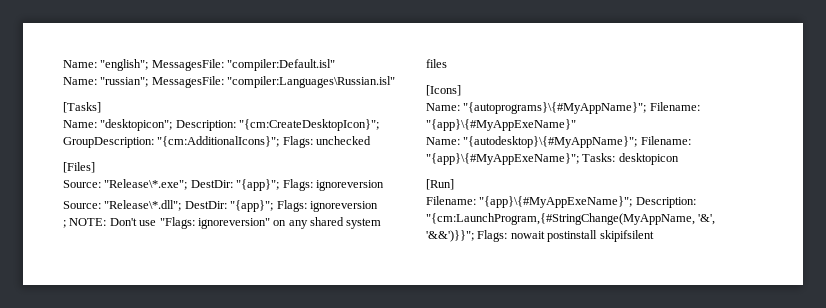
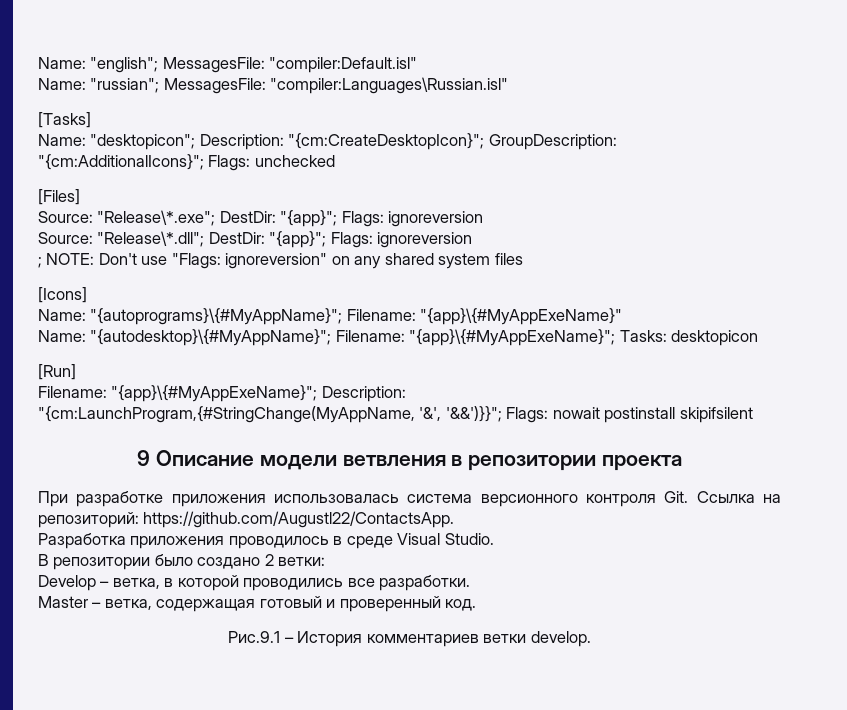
+ 9 Описание модели ветвления в репозитории проекта
+ При разработке приложения использовалась система версионного контроля Git. Ссылка на репозиторий: https://github.com/Augustl22/ContactsApp.
+ Разработка приложения проводилось в среде Visual Studio.
+ В репозитории было создано 2 ветки:
+ Develop – ветка, в которой проводились все разработки.
+ Master – ветка, содержащая готовый и проверенный код.
+ Рис.9.1 – История комментариев ветки develop.

